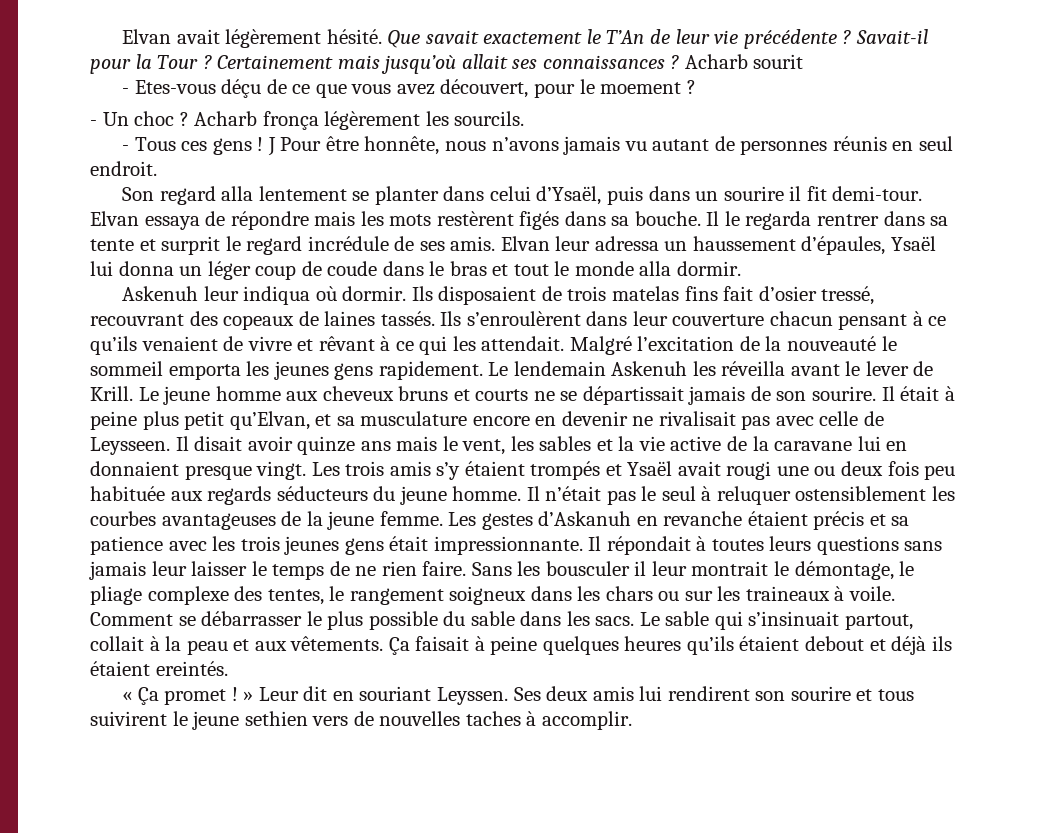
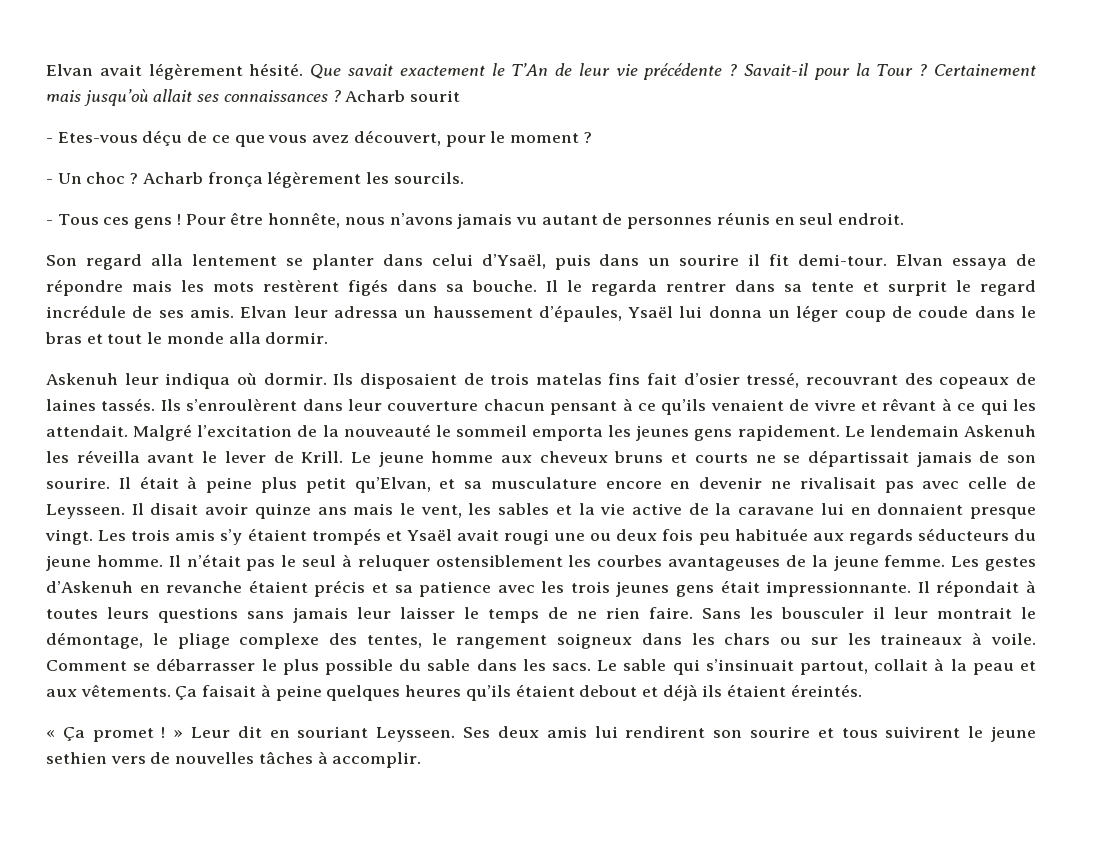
- - Etes-vous déçu de ce que vous avez découvert, pour le moement ?
+ - Etes-vous déçu de ce que vous avez découvert, pour le moment ?
- J Pour être honnête, nous n’avons jamais vu autant de personnes réunis en seul endroit.
+ Pour être honnête, nous n’avons jamais vu autant de personnes réunis en seul endroit.
- Les gestes d’Askanuh en revanche étaient précis et sa patience avec les trois jeunes gens était impressionnante.
+ Les gestes d’Askenuh en revanche étaient précis et sa patience avec les trois jeunes gens était impressionnante.
- Ça faisait à peine quelques heures qu’ils étaient debout et déjà ils étaient ereintés.
+ Ça faisait à peine quelques heures qu’ils étaient debout et déjà ils étaient éreintés.
- « Ça promet ! » Leur dit en souriant Leyssen.
+ « Ça promet ! » Leur dit en souriant Leysseen.
- Ses deux amis lui rendirent son sourire et tous suivirent le jeune sethien vers de nouvelles taches à accomplir.
+ Ses deux amis lui rendirent son sourire et tous suivirent le jeune sethien vers de nouvelles tâches à accomplir.

